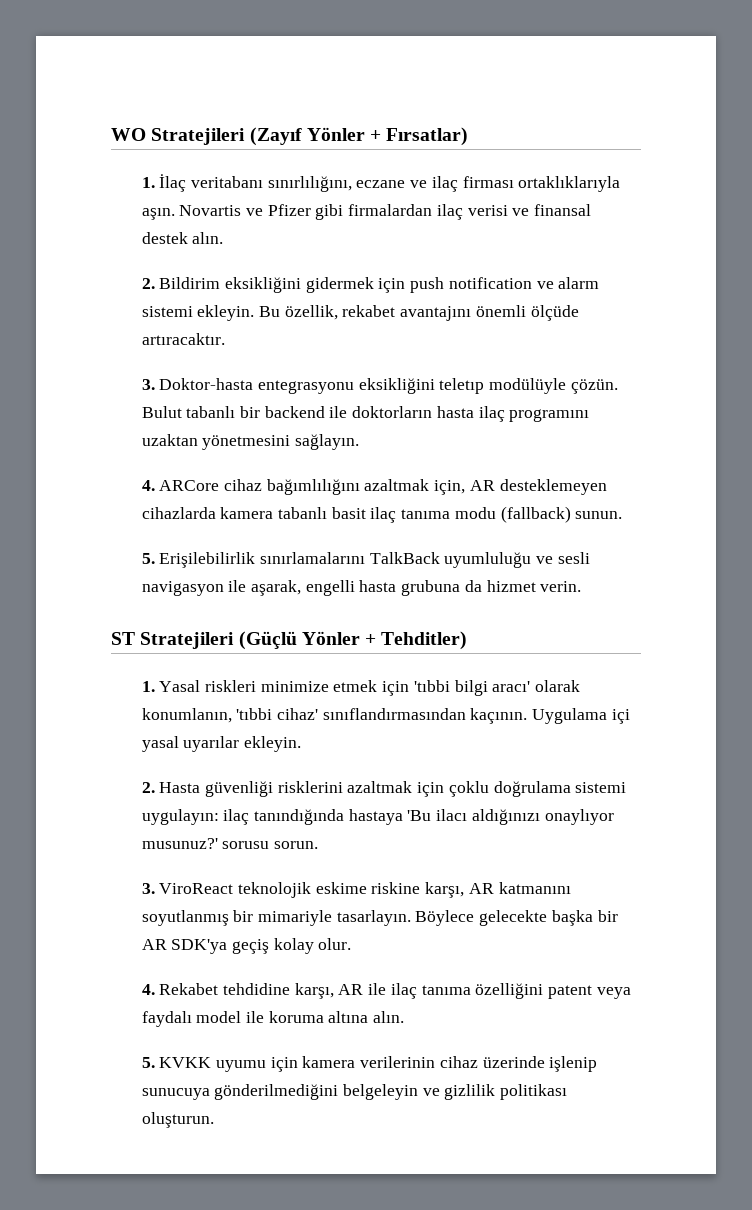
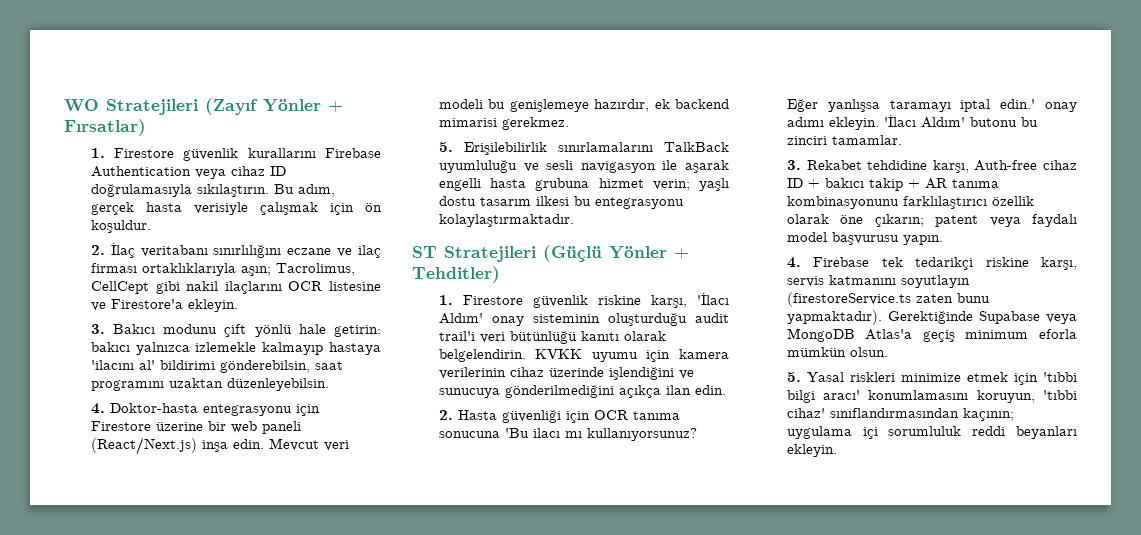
- 1. İlaç veritabanı sınırlılığını, eczane ve ilaç firması ortaklıklarıyla aşın. Novartis ve Pfizer gibi firmalardan ilaç verisi ve finansal destek alın.
- 2. Bildirim eksikliğini gidermek için push notification ve alarm sistemi ekleyin. Bu özellik, rekabet avantajını önemli ölçüde artıracaktır.
- 3. Doktor-hasta entegrasyonu eksikliğini teletıp modülüyle çözün. Bulut tabanlı bir backend ile doktorların hasta ilaç programını uzaktan yönetmesini sağlayın.
- 4. ARCore cihaz bağımlılığını azaltmak için, AR desteklemeyen cihazlarda kamera tabanlı basit ilaç tanıma modu (fallback) sunun.
+ 1. Firestore güvenlik kurallarını Firebase Authentication veya cihaz ID doğrulamasıyla sıkılaştırın. Bu adım, gerçek hasta verisiyle çalışmak için ön koşuldur.
+ 2. İlaç veritabanı sınırlılığını eczane ve ilaç firması ortaklıklarıyla aşın; Tacrolimus, CellCept gibi nakil ilaçlarını OCR listesine ve Firestore'a ekleyin.
+ 3. Bakıcı modunu çift yönlü hale getirin: bakıcı yalnızca izlemekle kalmayıp hastaya 'ilacını al' bildirimi gönderebilsin, saat programını uzaktan düzenleyebilsin.
+ 4. Doktor-hasta entegrasyonu için Firestore üzerine bir web paneli (React/Next.js) inşa edin. Mevcut veri modeli bu genişlemeye hazırdır, ek backend mimarisi gerekmez.
- 5. Erişilebilirlik sınırlamalarını TalkBack uyumluluğu ve sesli navigasyon ile aşarak, engelli hasta grubuna da hizmet verin.
+ 5. Erişilebilirlik sınırlamalarını TalkBack uyumluluğu ve sesli navigasyon ile aşarak engelli hasta grubuna hizmet verin; yaşlı dostu tasarım ilkesi bu entegrasyonu kolaylaştırmaktadır.
- 1. Yasal riskleri minimize etmek için 'tıbbi bilgi aracı' olarak konumlanın, 'tıbbi cihaz' sınıflandırmasından kaçının. Uygulama içi yasal uyarılar ekleyin.
- 2. Hasta güvenliği risklerini azaltmak için çoklu doğrulama sistemi uygulayın: ilaç tanındığında hastaya 'Bu ilacı aldığınızı onaylıyor musunuz?' sorusu sorun.
- 3. ViroReact teknolojik eskime riskine karşı, AR katmanını soyutlanmış bir mimariyle tasarlayın. Böylece gelecekte başka bir AR SDK'ya geçiş kolay olur.
- 4. Rekabet tehdidine karşı, AR ile ilaç tanıma özelliğini patent veya faydalı model ile koruma altına alın.
- 5. KVKK uyumu için kamera verilerinin cihaz üzerinde işlenip sunucuya gönderilmediğini belgeleyin ve gizlilik politikası oluşturun.
+ 1. Firestore güvenlik riskine karşı, 'İlacı Aldım' onay sisteminin oluşturduğu audit trail'i veri bütünlüğü kanıtı olarak belgelendirin. KVKK uyumu için kamera verilerinin cihaz üzerinde işlendiğini ve sunucuya gönderilmediğini açıkça ilan edin.
+ 2. Hasta güvenliği için OCR tanıma sonucuna 'Bu ilacı mı kullanıyorsunuz? Eğer yanlışsa taramayı iptal edin.' onay adımı ekleyin. 'İlacı Aldım' butonu bu zinciri tamamlar.
+ 3. Rekabet tehdidine karşı, Auth-free cihaz ID + bakıcı takip + AR tanıma kombinasyonunu farklılaştırıcı özellik olarak öne çıkarın; patent veya faydalı model başvurusu yapın.
+ 4. Firebase tek tedarikçi riskine karşı, servis katmanını soyutlayın (firestoreService.ts zaten bunu yapmaktadır). Gerektiğinde Supabase veya MongoDB Atlas'a geçiş minimum eforla mümkün olsun.
+ 5. Yasal riskleri minimize etmek için 'tıbbi bilgi aracı' konumlamasını koruyun, 'tıbbi cihaz' sınıflandırmasından kaçının; uygulama içi sorumluluk reddi beyanları ekleyin.

